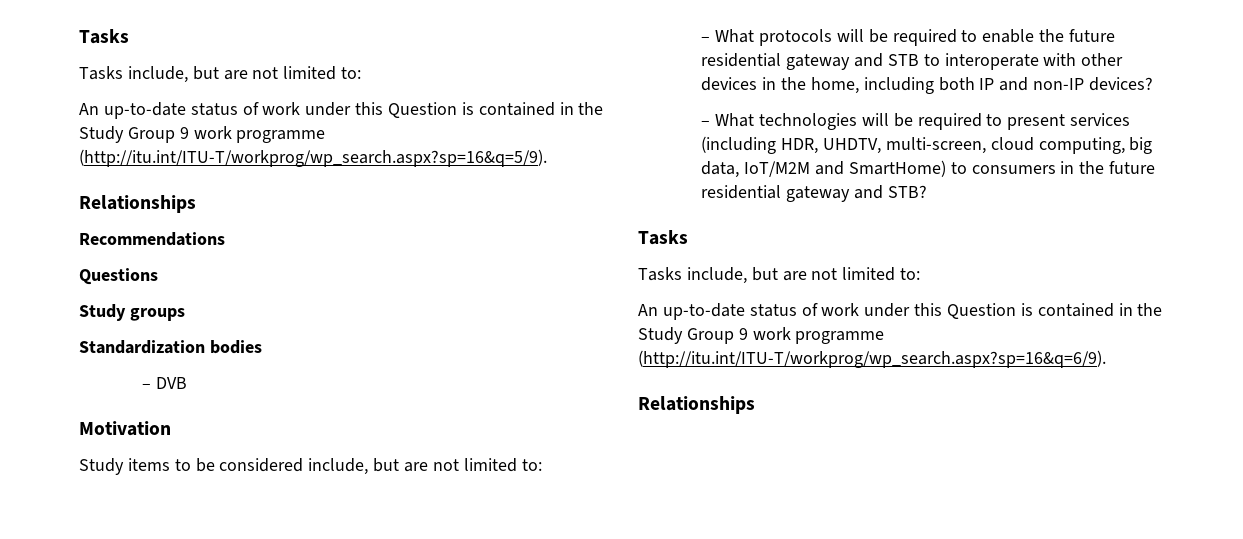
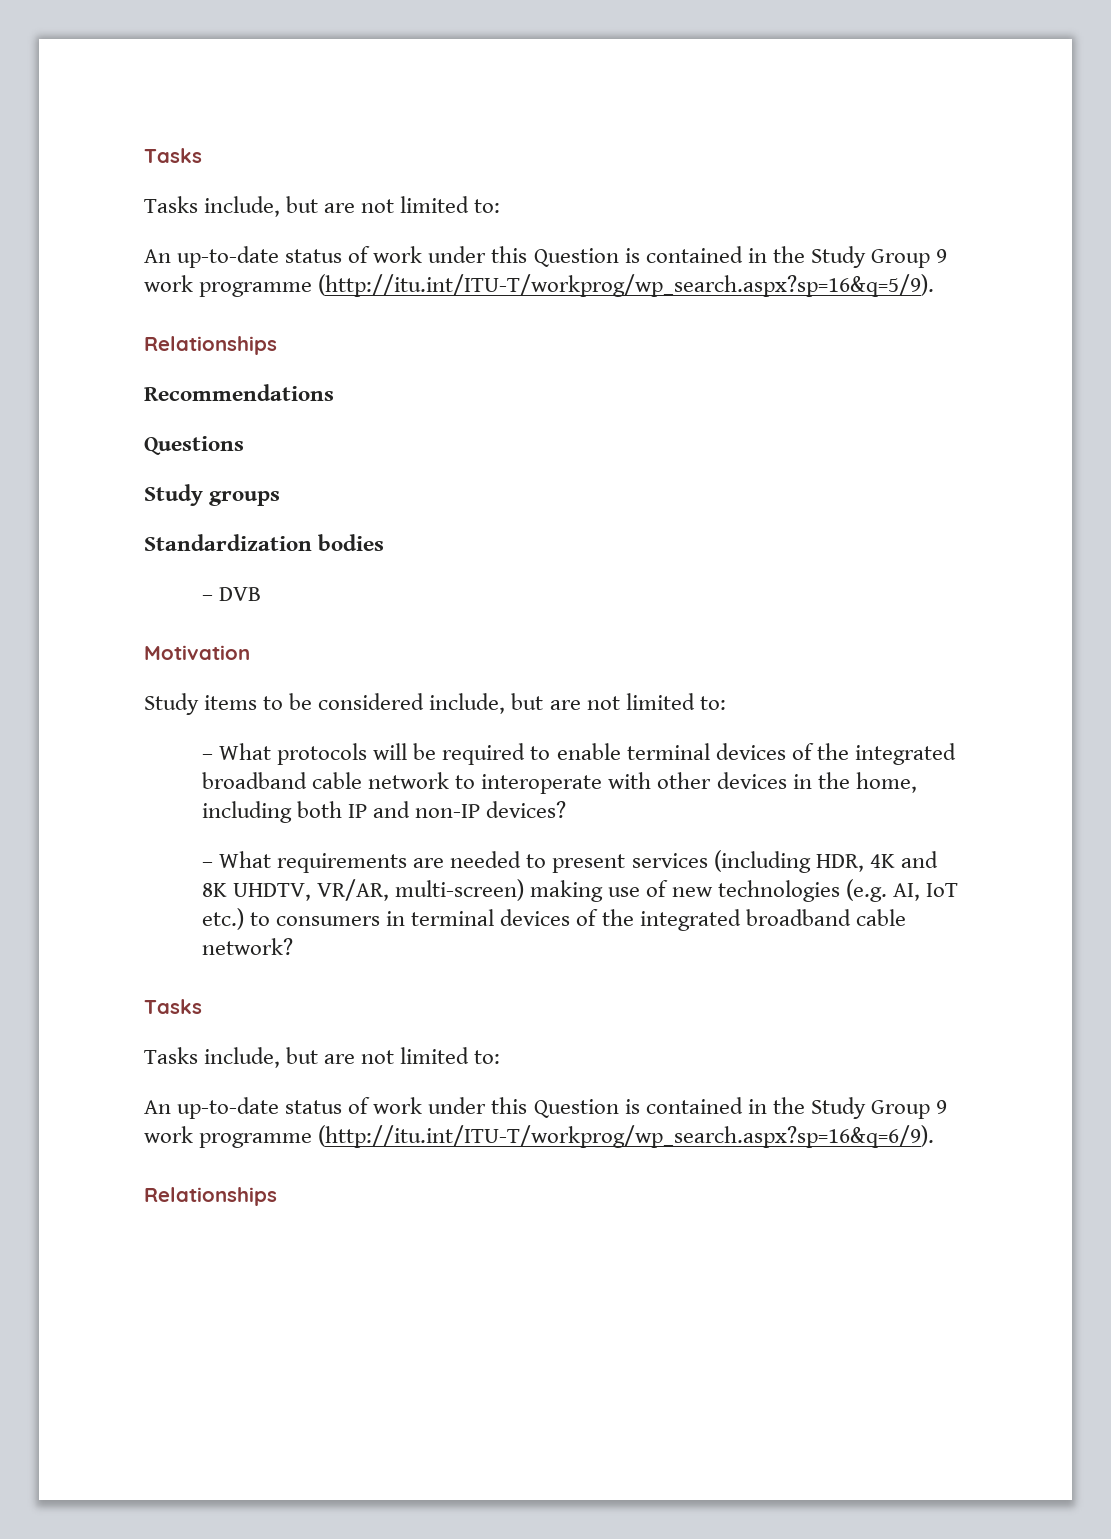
- – What protocols will be required to enable the future residential gateway and STB to interoperate with other devices in the home, including both IP and non-IP devices?
+ – What protocols will be required to enable terminal devices of the integrated broadband cable network to interoperate with other devices in the home, including both IP and non-IP devices?
- – What technologies will be required to present services (including HDR, UHDTV, multi-screen, cloud computing, big data, IoT/M2M and SmartHome) to consumers in the future residential gateway and STB?
+ – What requirements are needed to present services (including HDR, 4K and 8K UHDTV, VR/AR, multi-screen) making use of new technologies (e.g. AI, IoT etc.) to consumers in terminal devices of the integrated broadband cable network?

